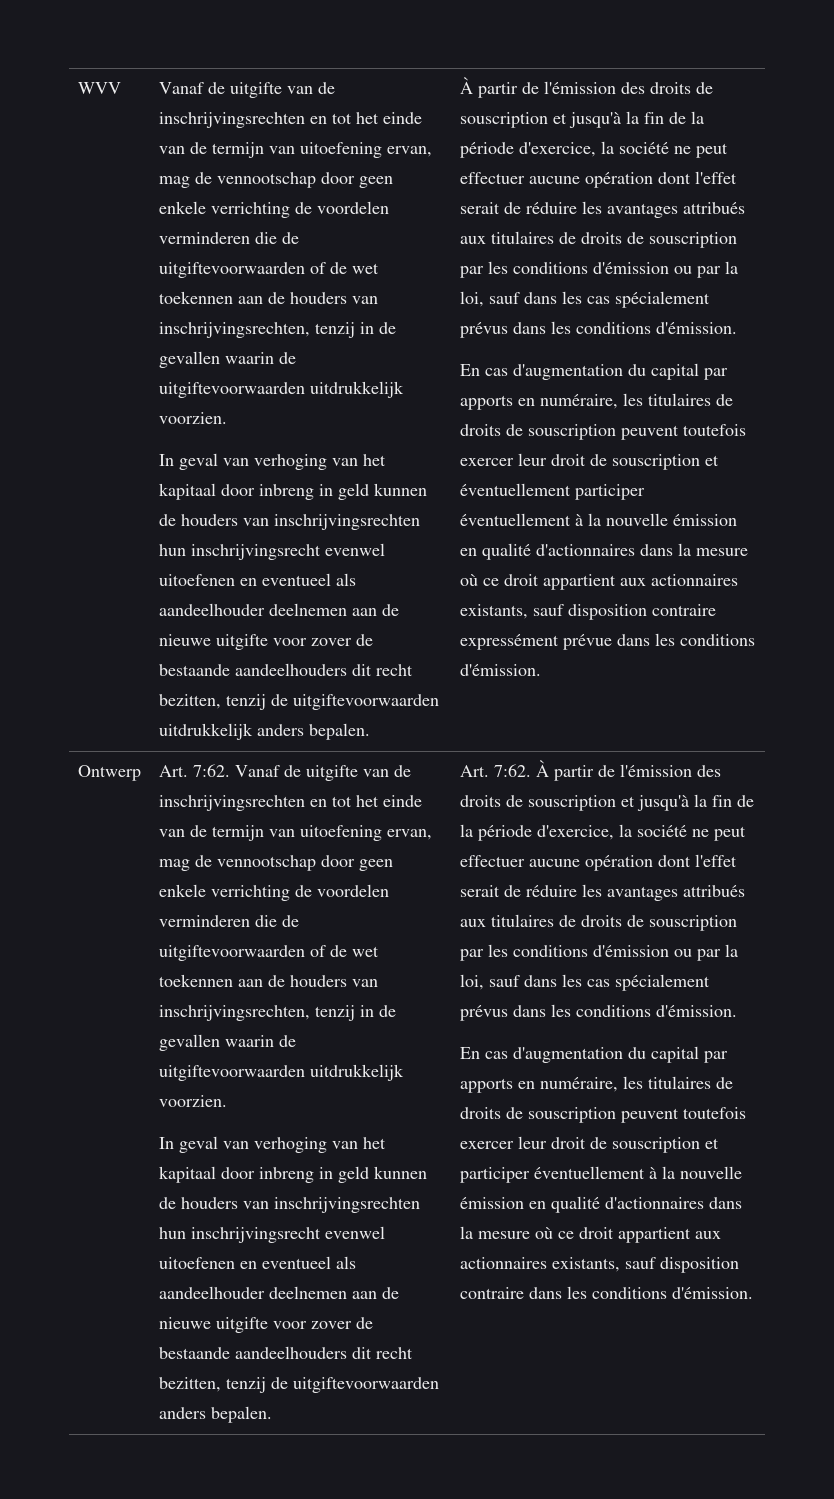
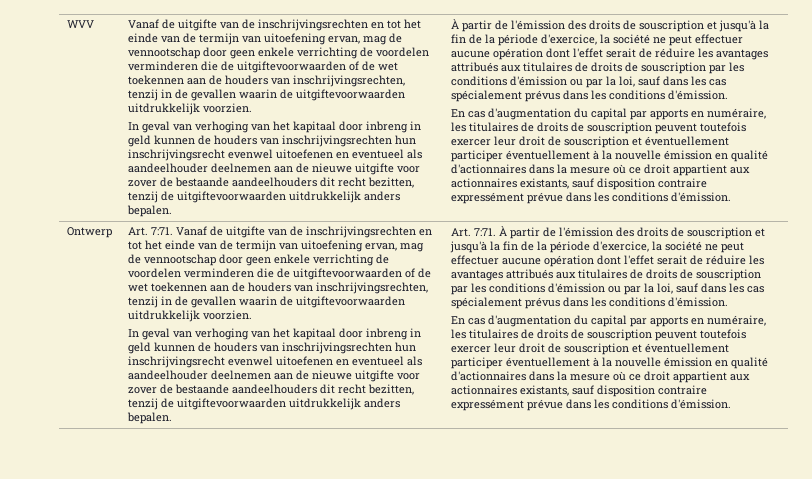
- Ontwerp | Art. 7:62. Vanaf de uitgifte van de inschrijvingsrechten en tot het einde van de termijn van uitoefening ervan, mag de vennootschap door geen enkele verrichting de voordelen verminderen die de uitgiftevoorwaarden of de wet toekennen aan de houders van inschrijvingsrechten, tenzij in de gevallen waarin de uitgiftevoorwaarden uitdrukkelijk voorzien.
- In geval van verhoging van het kapitaal door inbreng in geld kunnen de houders van inschrijvingsrechten hun inschrijvingsrecht evenwel uitoefenen en eventueel als aandeelhouder deelnemen aan de nieuwe uitgifte voor zover de bestaande aandeelhouders dit recht bezitten, tenzij de uitgiftevoorwaarden anders bepalen. | Art. 7:62. À partir de l'émission des droits de souscription et jusqu'à la fin de la période d'exercice, la société ne peut effectuer aucune opération dont l'effet serait de réduire les avantages attribués aux titulaires de droits de souscription par les conditions d'émission ou par la loi, sauf dans les cas spécialement prévus dans les conditions d'émission.
- En cas d'augmentation du capital par apports en numéraire, les titulaires de droits de souscription peuvent toutefois exercer leur droit de souscription et participer éventuellement à la nouvelle émission en qualité d'actionnaires dans la mesure où ce droit appartient aux actionnaires existants, sauf disposition contraire dans les conditions d'émission.
+ Ontwerp | Art. 7:71. Vanaf de uitgifte van de inschrijvingsrechten en tot het einde van de termijn van uitoefening ervan, mag de vennootschap door geen enkele verrichting de voordelen verminderen die de uitgiftevoorwaarden of de wet toekennen aan de houders van inschrijvingsrechten, tenzij in de gevallen waarin de uitgiftevoorwaarden uitdrukkelijk voorzien.
+ In geval van verhoging van het kapitaal door inbreng in geld kunnen de houders van inschrijvingsrechten hun inschrijvingsrecht evenwel uitoefenen en eventueel als aandeelhouder deelnemen aan de nieuwe uitgifte voor zover de bestaande aandeelhouders dit recht bezitten, tenzij de uitgiftevoorwaarden uitdrukkelijk anders bepalen. | Art. 7:71. À partir de l'émission des droits de souscription et jusqu'à la fin de la période d'exercice, la société ne peut effectuer aucune opération dont l'effet serait de réduire les avantages attribués aux titulaires de droits de souscription par les conditions d'émission ou par la loi, sauf dans les cas spécialement prévus dans les conditions d'émission.
+ En cas d'augmentation du capital par apports en numéraire, les titulaires de droits de souscription peuvent toutefois exercer leur droit de souscription et éventuellement participer éventuellement à la nouvelle émission en qualité d'actionnaires dans la mesure où ce droit appartient aux actionnaires existants, sauf disposition contraire expressément prévue dans les conditions d'émission.

